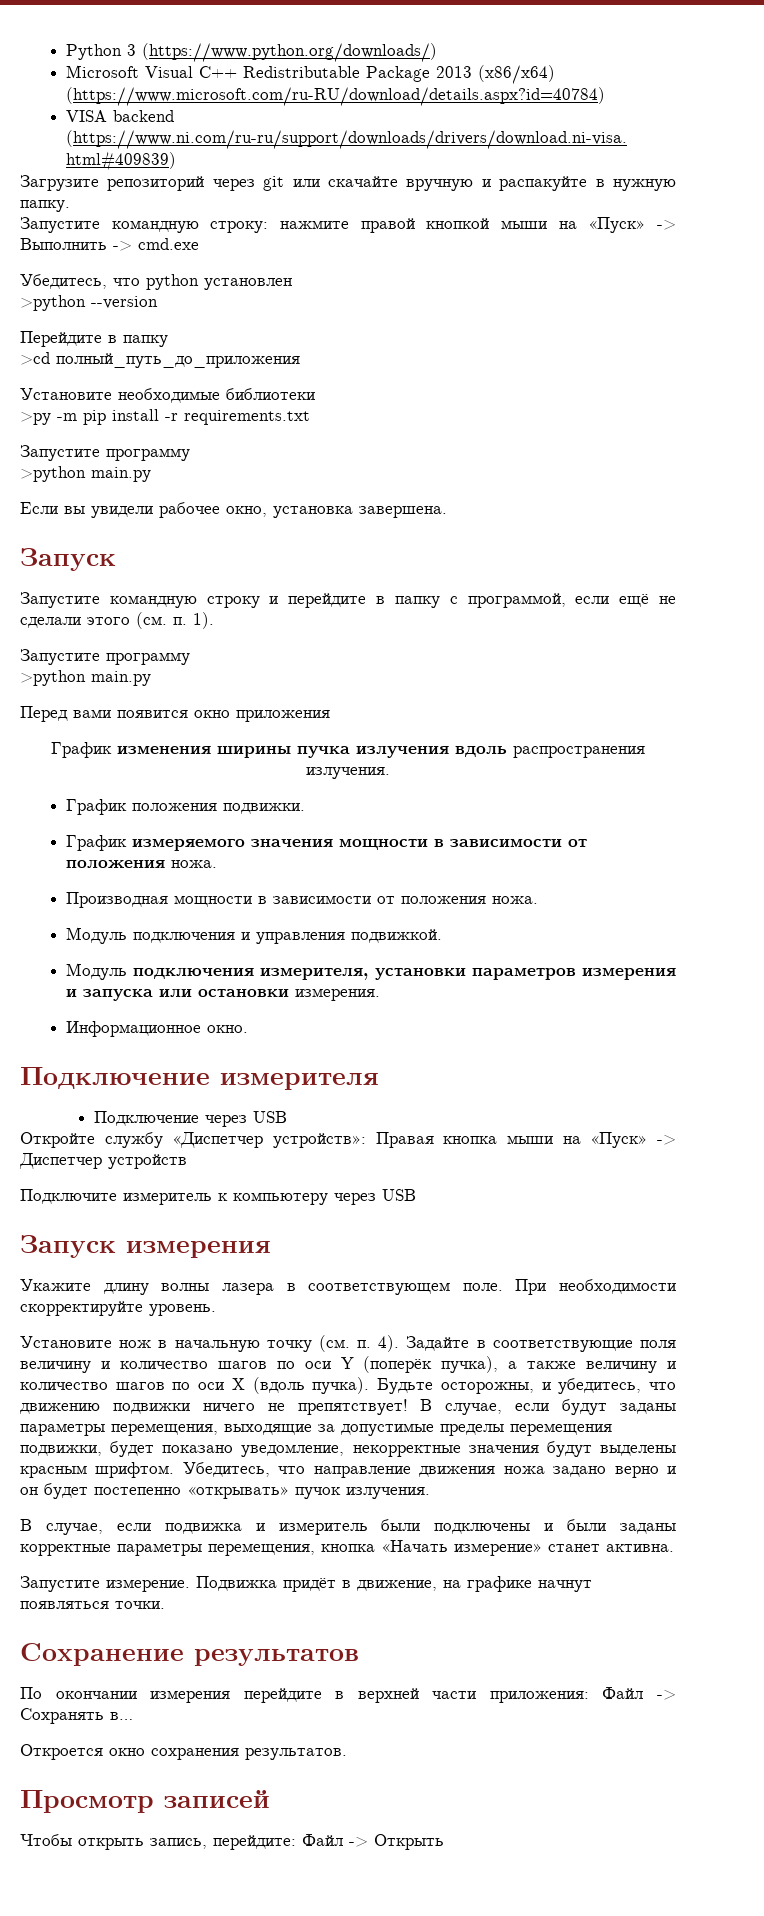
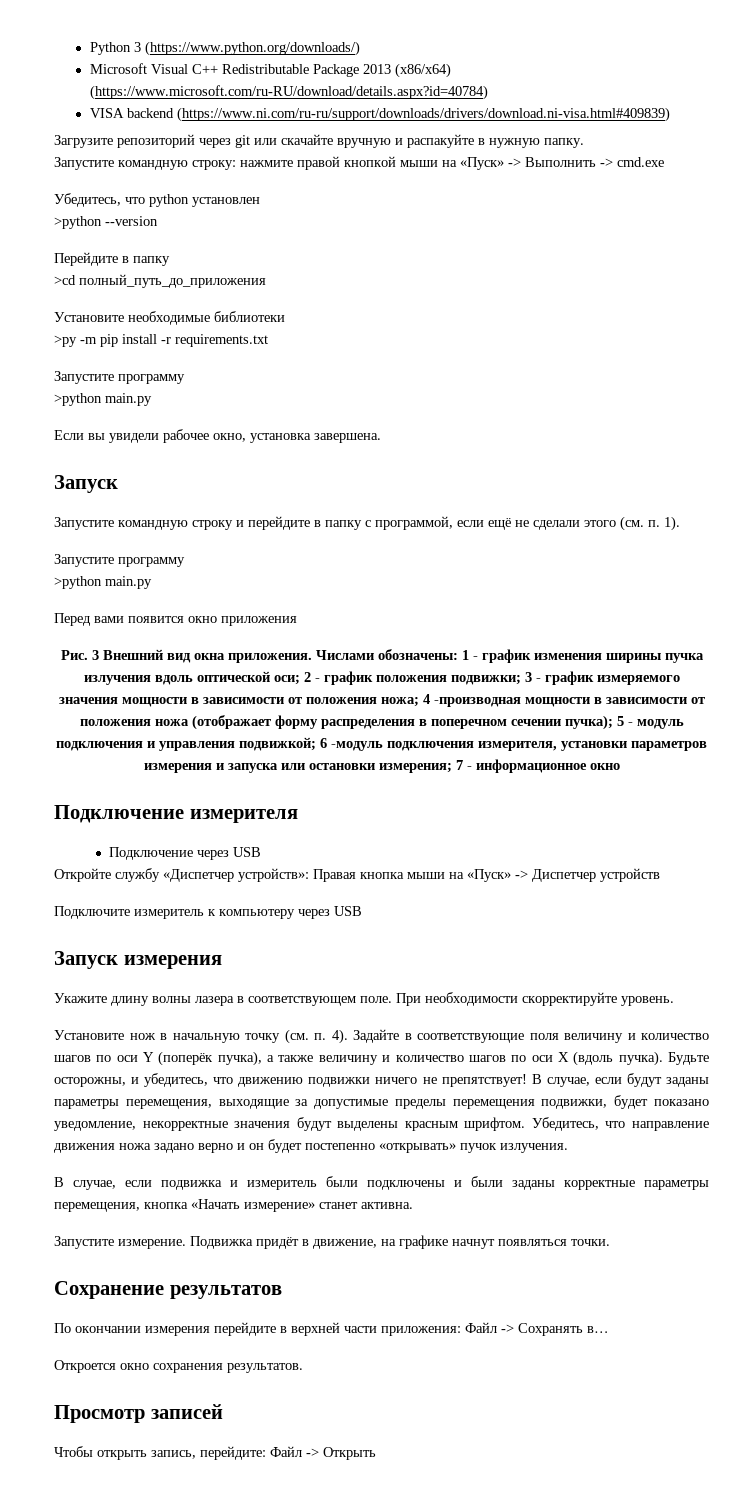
- График изменения ширины пучка излучения вдоль распространения излучения.
- График положения подвижки.
- График измеряемого значения мощности в зависимости от положения ножа.
- Производная мощности в зависимости от положения ножа.
- Модуль подключения и управления подвижкой.
- Модуль подключения измерителя, установки параметров измерения и запуска или остановки измерения.
- Информационное окно.
+ Рис. 3 Внешний вид окна приложения. Числами обозначены: 1 - график изменения ширины пучка излучения вдоль оптической оси; 2 - график положения подвижки; 3 - график измеряемого значения мощности в зависимости от положения ножа; 4 -производная мощности в зависимости от положения ножа (отображает форму распределения в поперечном сечении пучка); 5 - модуль подключения и управления подвижкой; 6 -модуль подключения измерителя, установки параметров измерения и запуска или остановки измерения; 7 - информационное окно

